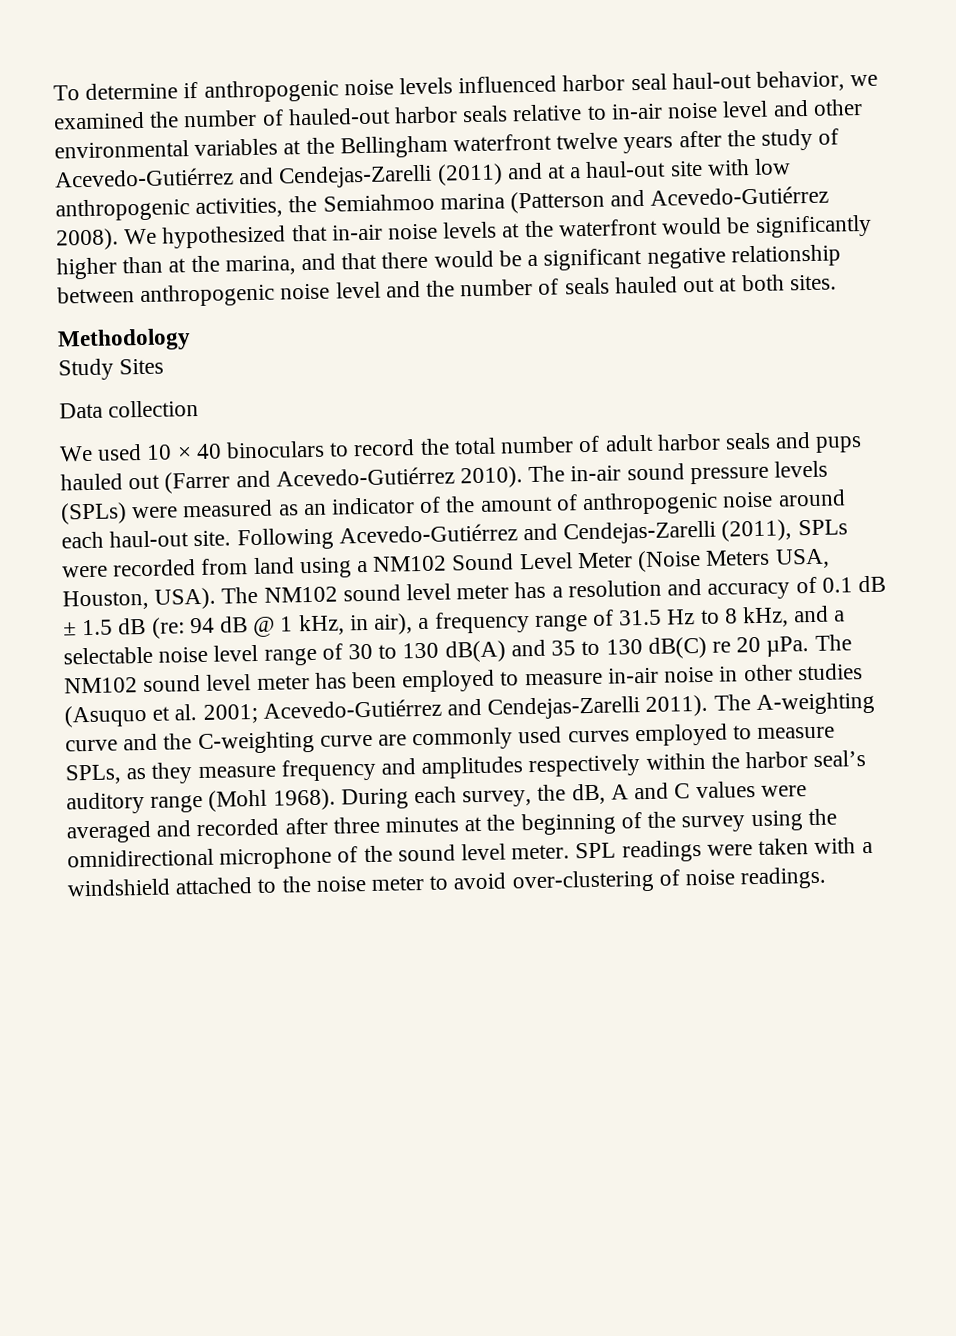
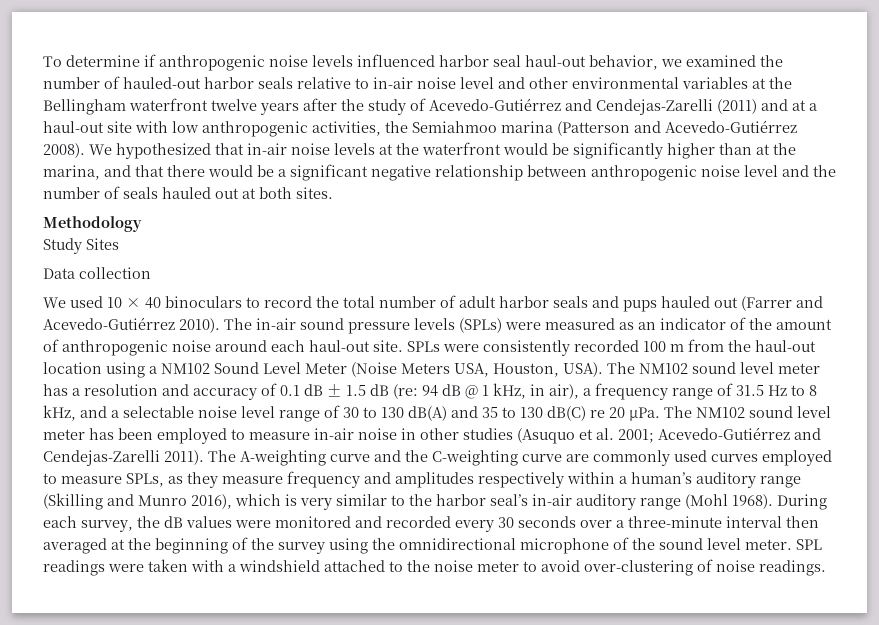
- Following Acevedo-Gutiérrez and Cendejas-Zarelli (2011), SPLs were recorded from land using a NM102 Sound Level Meter (Noise Meters USA, Houston, USA).
+ SPLs were consistently recorded 100 m from the haul-out location using a NM102 Sound Level Meter (Noise Meters USA, Houston, USA).
- The A-weighting curve and the C-weighting curve are commonly used curves employed to measure SPLs, as they measure frequency and amplitudes respectively within the harbor seal’s auditory range (Mohl 1968).
+ The A-weighting curve and the C-weighting curve are commonly used curves employed to measure SPLs, as they measure frequency and amplitudes respectively within a human’s auditory range (Skilling and Munro 2016), which is very similar to the harbor seal’s in-air auditory range (Mohl 1968).
- During each survey, the dB, A and C values were averaged and recorded after three minutes at the beginning of the survey using the omnidirectional microphone of the sound level meter.
+ During each survey, the dB values were monitored and recorded every 30 seconds over a three-minute interval then averaged at the beginning of the survey using the omnidirectional microphone of the sound level meter.

